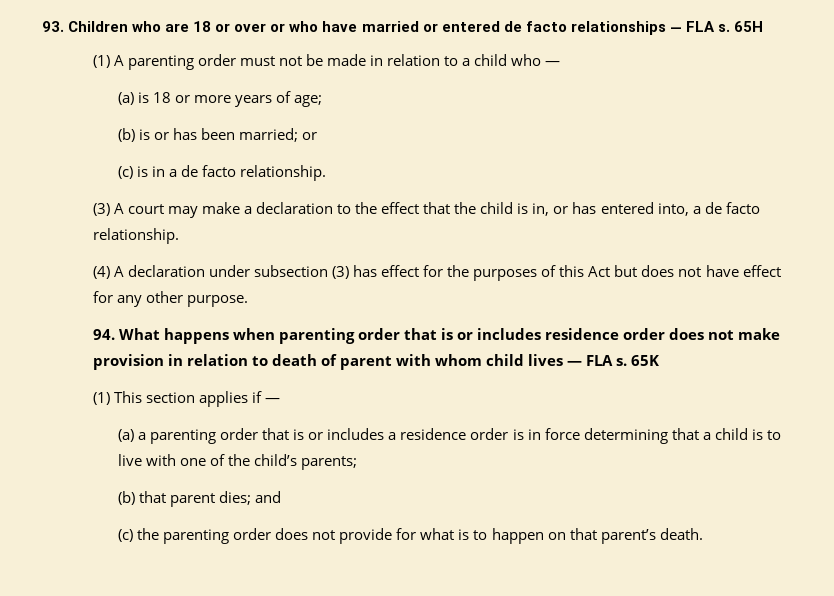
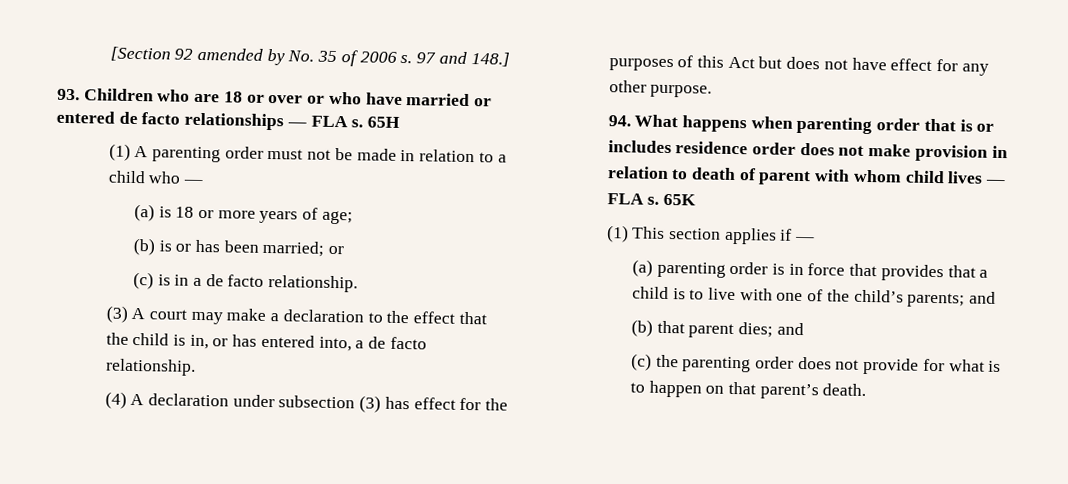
+ [Section 92 amended by No. 35 of 2006 s. 97 and 148.]
- (a) a parenting order that is or includes a residence order is in force determining that a child is to live with one of the child’s parents;
+ (a) parenting order is in force that provides that a child is to live with one of the child’s parents; and

